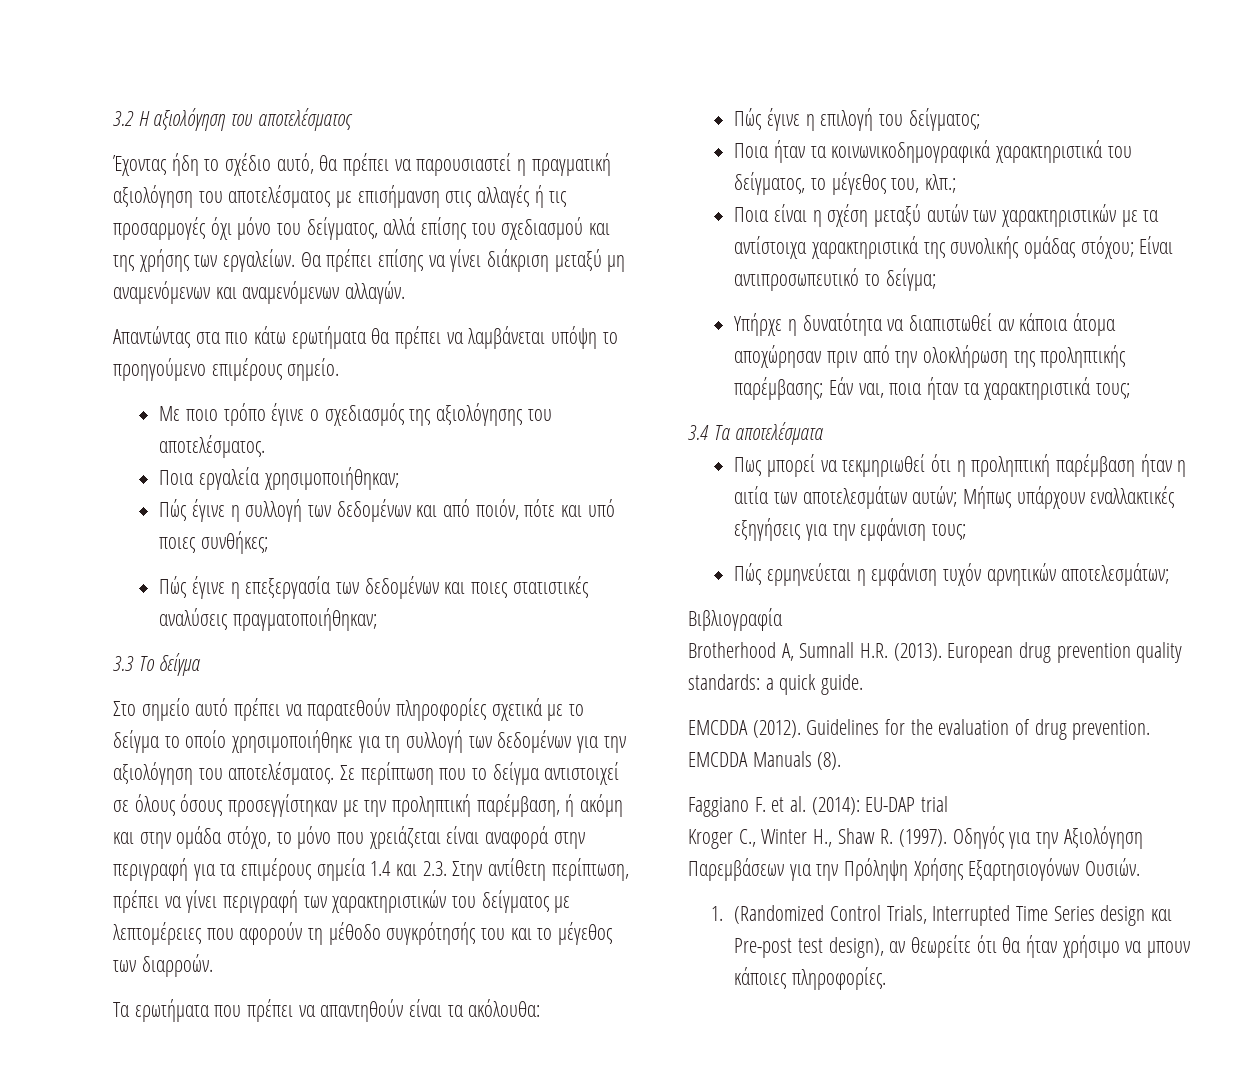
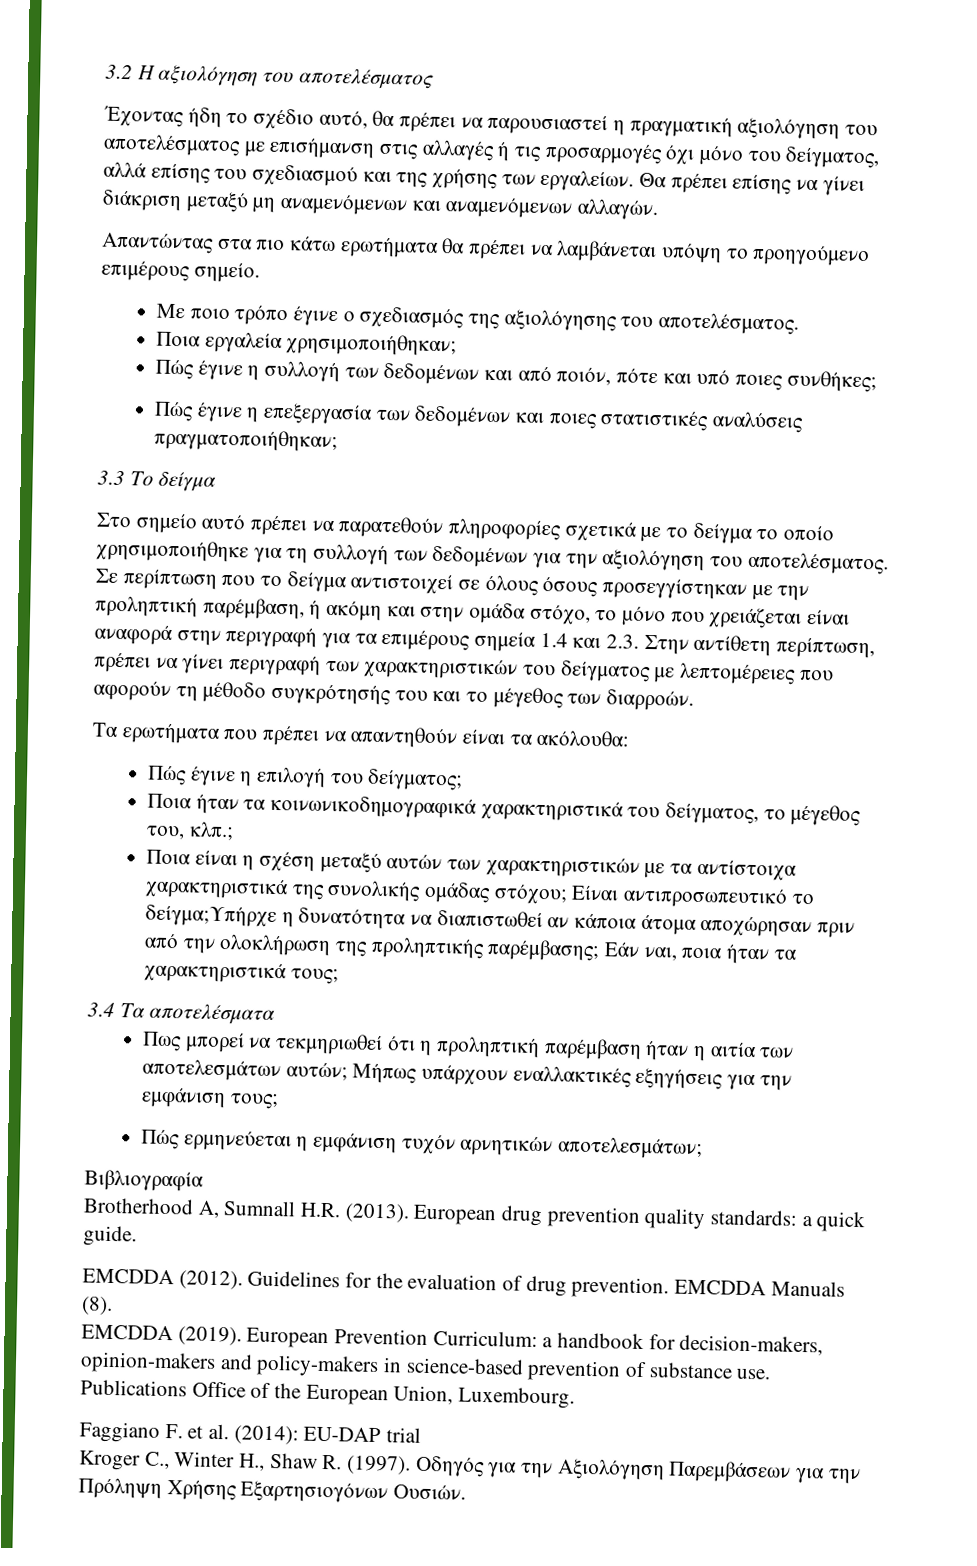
- Ποια είναι η σχέση μεταξύ αυτών των χαρακτηριστικών µε τα αντίστοιχα χαρακτηριστικά της συνολικής ομάδας στόχου; Είναι αντιπροσωπευτικό το δείγμα;
- Υπήρχε η δυνατότητα να διαπιστωθεί αν κάποια άτομα αποχώρησαν πριν από την ολοκλήρωση της προληπτικής παρέμβασης; Εάν ναι, ποια ήταν τα χαρακτηριστικά τους;
+ Ποια είναι η σχέση μεταξύ αυτών των χαρακτηριστικών µε τα αντίστοιχα χαρακτηριστικά της συνολικής ομάδας στόχου; Είναι αντιπροσωπευτικό το δείγμα;Υπήρχε η δυνατότητα να διαπιστωθεί αν κάποια άτομα αποχώρησαν πριν από την ολοκλήρωση της προληπτικής παρέμβασης; Εάν ναι, ποια ήταν τα χαρακτηριστικά τους;
+ EMCDDA (2019). European Prevention Curriculum: a handbook for decision-makers, opinion-makers and policy-makers in science-based prevention of substance use. Publications Office of the European Union, Luxembourg.
- 1. (Randomized Control Trials, Interrupted Time Series design και Pre-post test design), αν θεωρείτε ότι θα ήταν χρήσιμο να μπουν κάποιες πληροφορίες.

